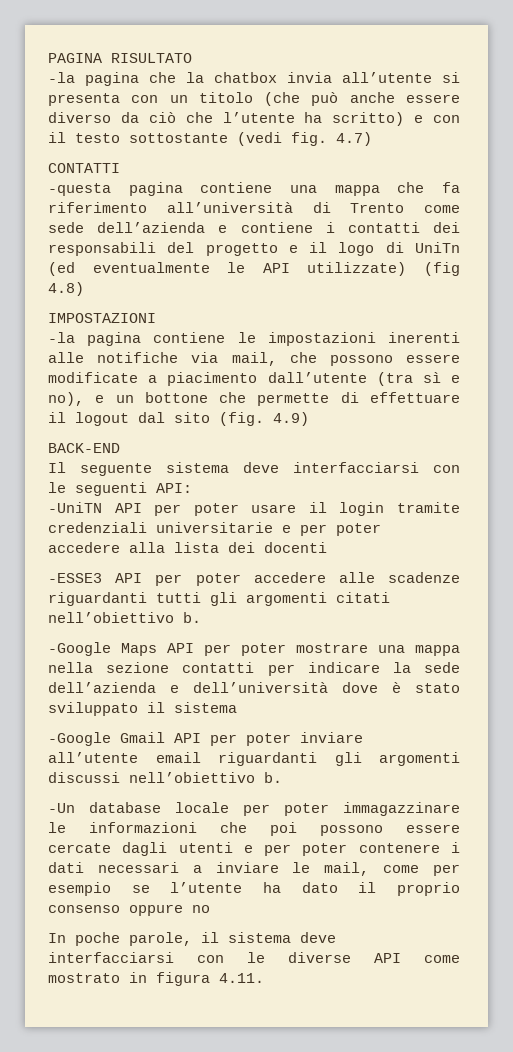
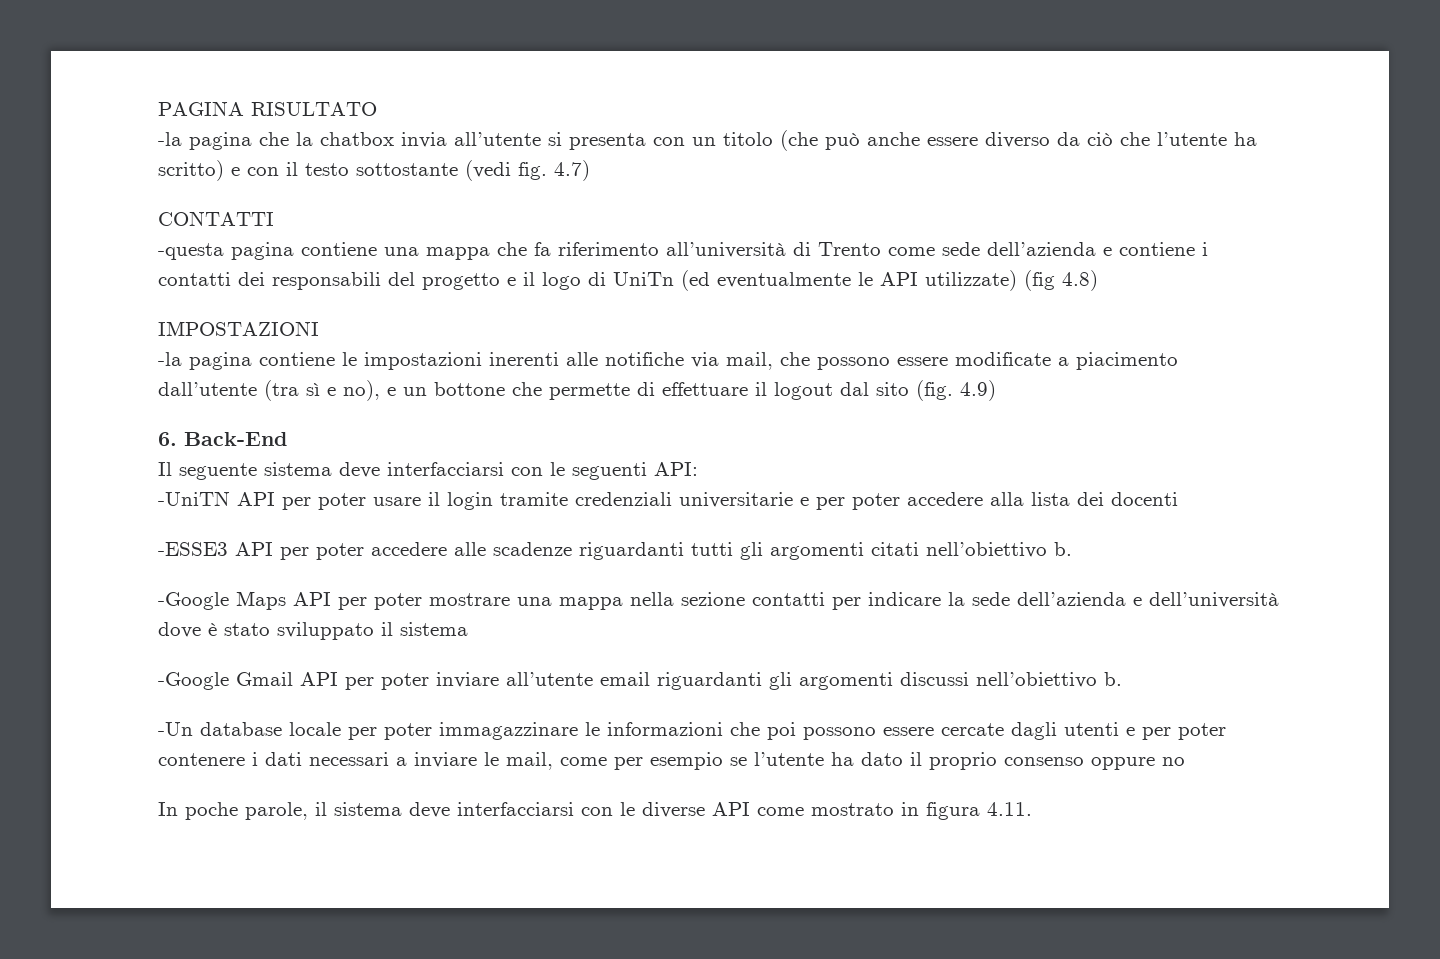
- BACK-END
+ 6. Back-End

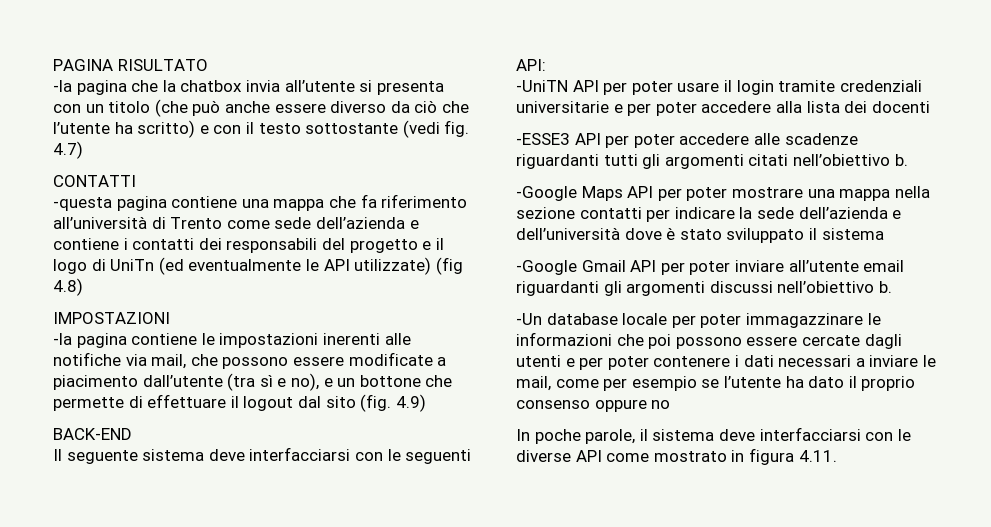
- 6. Back-End
+ BACK-END

